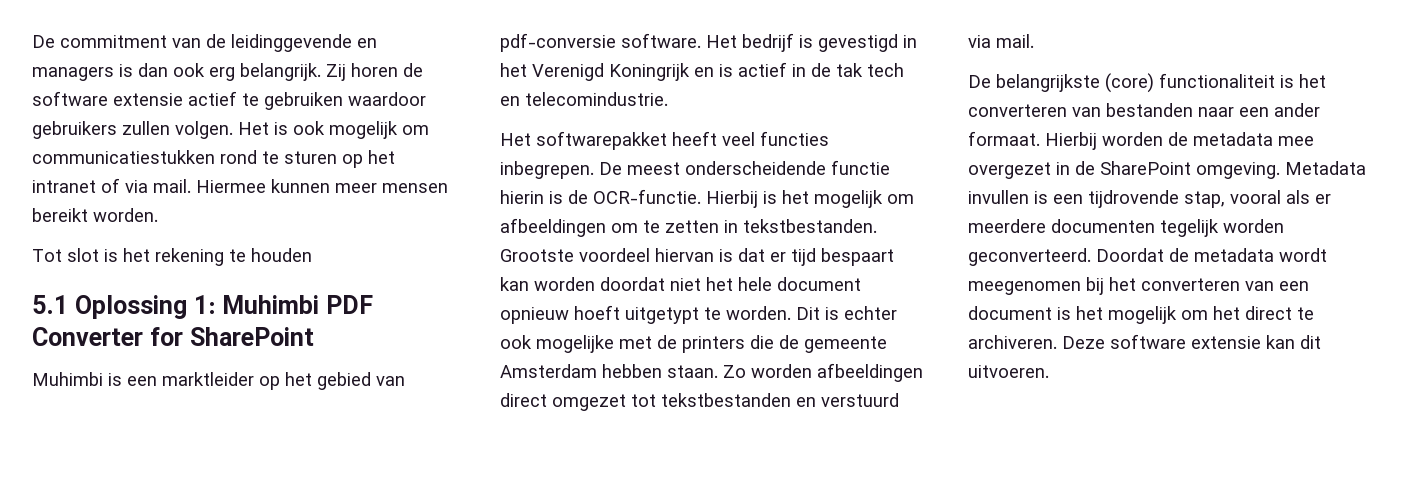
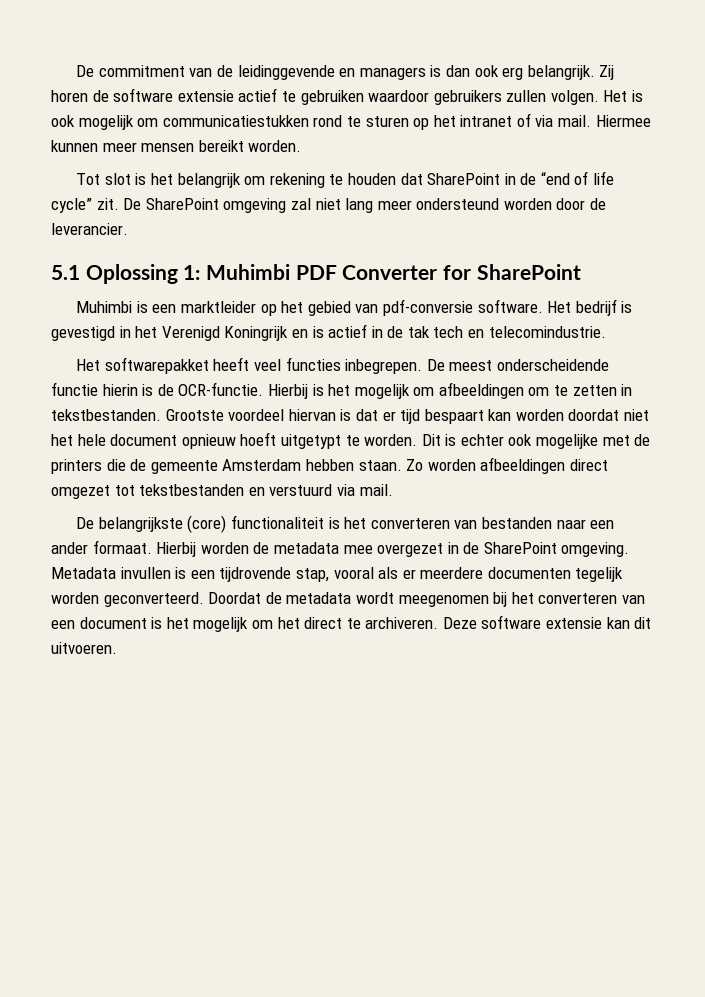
- Tot slot is het rekening te houden
+ Tot slot is het belangrijk om rekening te houden dat SharePoint in de “end of life cycle” zit. De SharePoint omgeving zal niet lang meer ondersteund worden door de leverancier.

